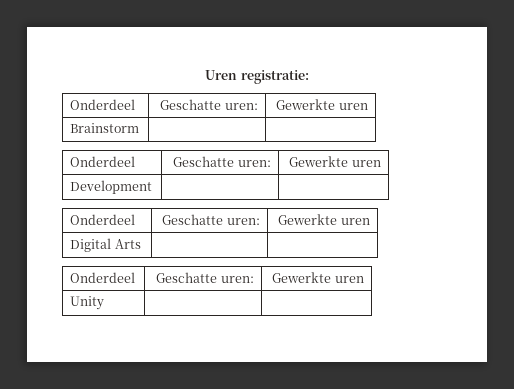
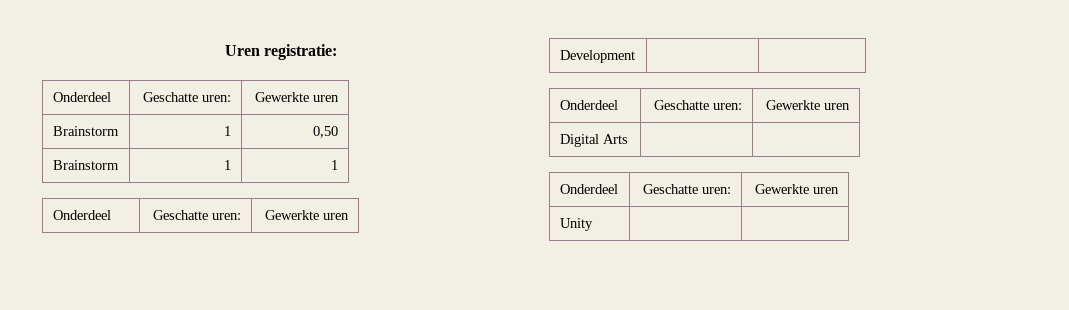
- Brainstorm | |
+ Brainstorm | 1 | 0,50
+ Brainstorm | 1 | 1

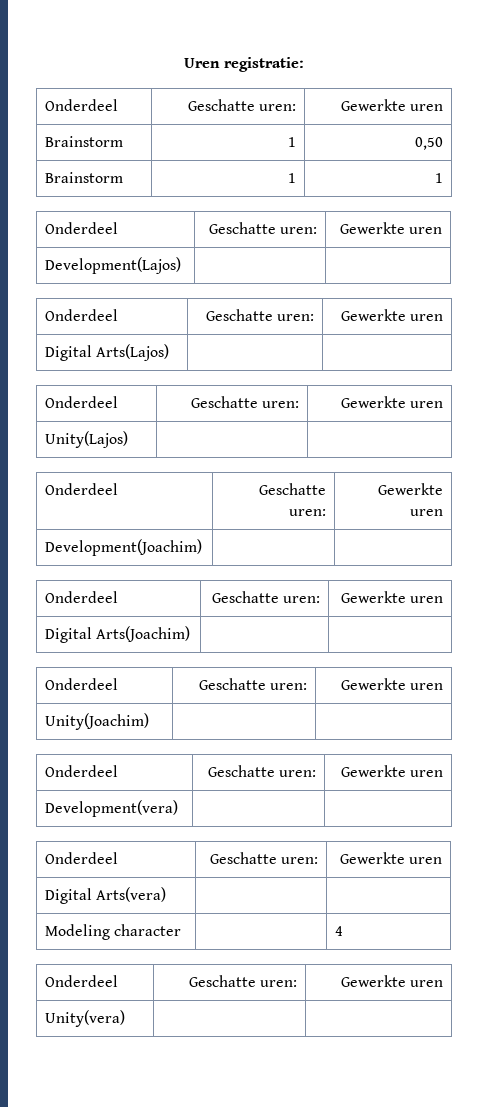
- Development | |
+ Development(Lajos) | |
  Onderdeel | Geschatte uren: | Gewerkte uren
- Digital Arts | |
+ Digital Arts(Lajos) | |
  Onderdeel | Geschatte uren: | Gewerkte uren
- Unity | |
+ Unity(Lajos) | |
+ Onderdeel | Geschatte uren: | Gewerkte uren
+ Development(Joachim) | |
+ Onderdeel | Geschatte uren: | Gewerkte uren
+ Digital Arts(Joachim) | |
+ Onderdeel | Geschatte uren: | Gewerkte uren
+ Unity(Joachim) | |
+ Onderdeel | Geschatte uren: | Gewerkte uren
+ Development(vera) | |
+ Onderdeel | Geschatte uren: | Gewerkte uren
+ Digital Arts(vera) | |
+ Modeling character | | 4
+ Onderdeel | Geschatte uren: | Gewerkte uren
+ Unity(vera) | |

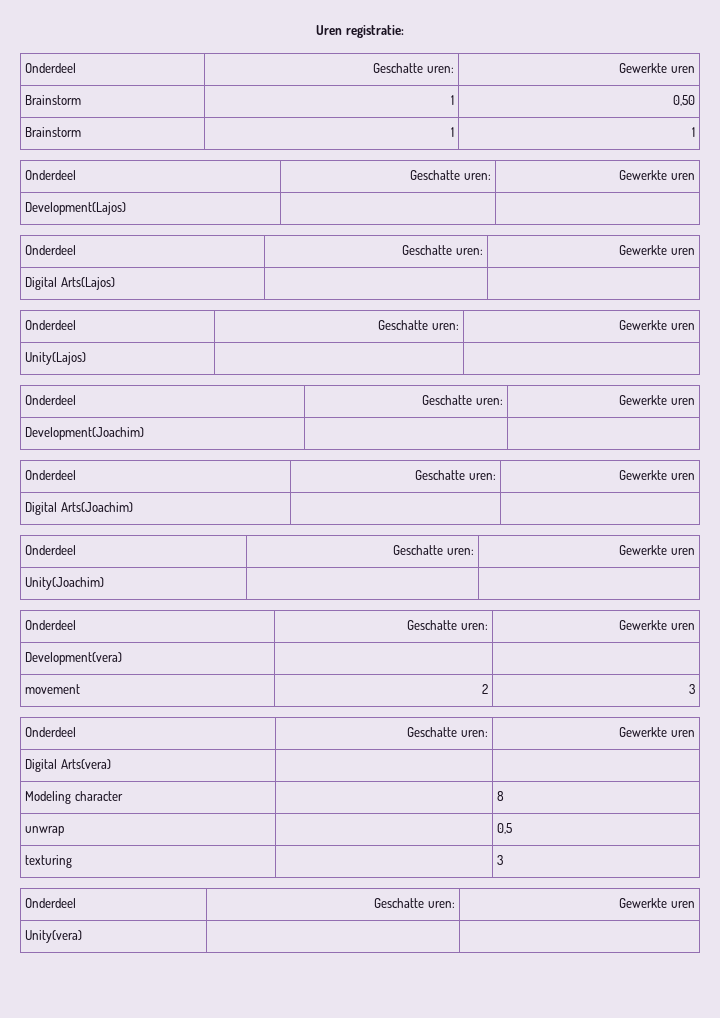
+ movement | 2 | 3
- Modeling character | | 4
+ Modeling character | | 8
+ unwrap | | 0,5
+ texturing | | 3

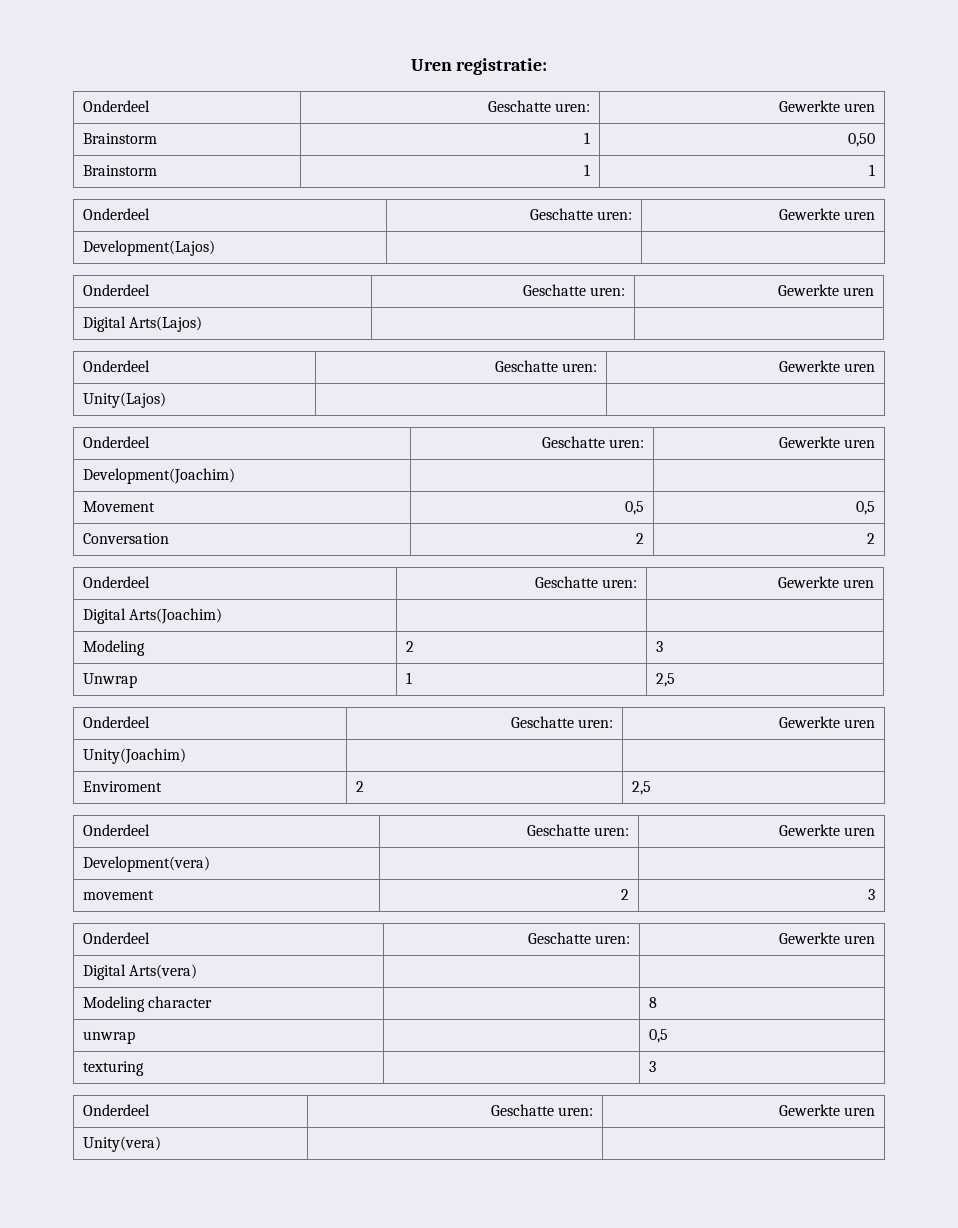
+ Movement | 0,5 | 0,5
+ Conversation | 2 | 2
+ Modeling | 2 | 3
+ Unwrap | 1 | 2,5
+ Enviroment | 2 | 2,5

